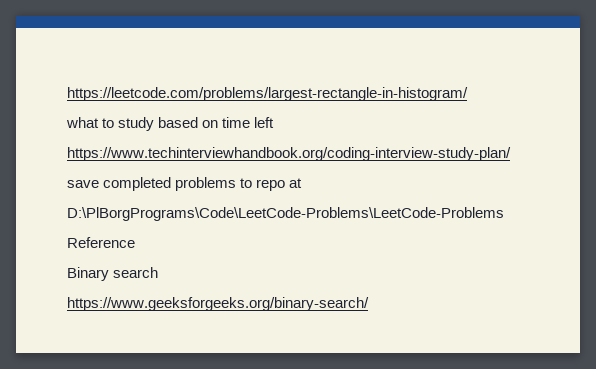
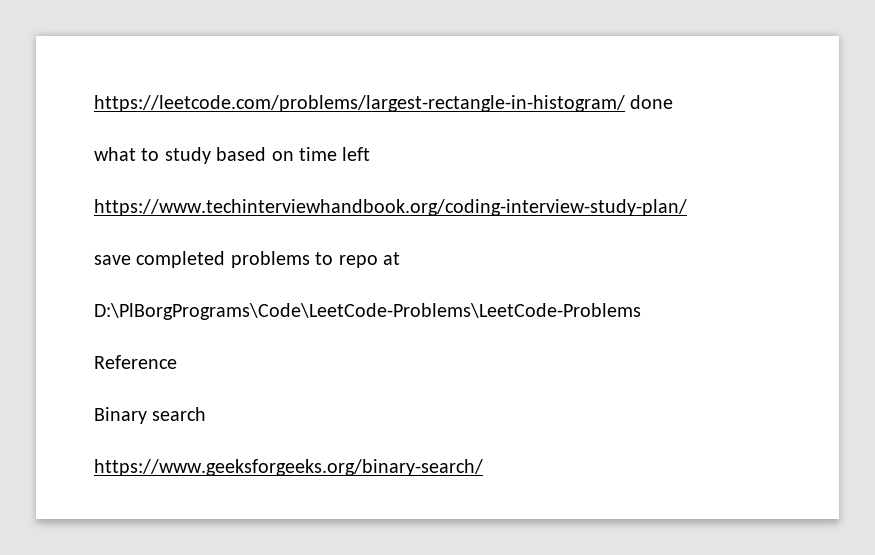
- https://leetcode.com/problems/largest-rectangle-in-histogram/
+ https://leetcode.com/problems/largest-rectangle-in-histogram/ done

